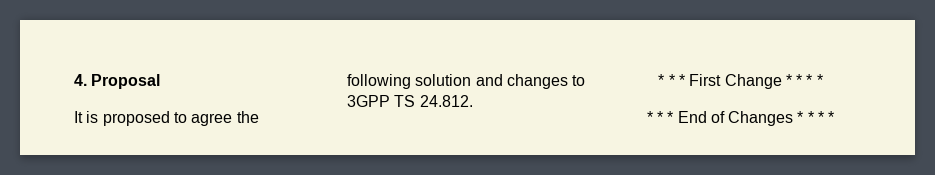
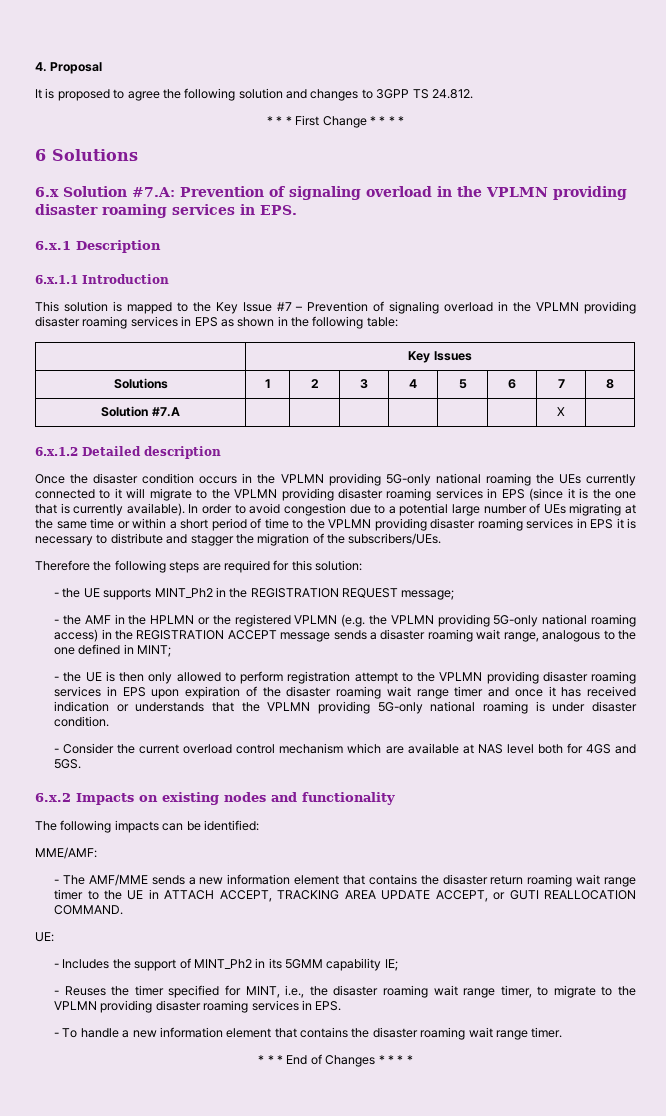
+ 6 Solutions
+ 6.x Solution #7.A: Prevention of signaling overload in the VPLMN providing disaster roaming services in EPS.
+ 6.x.1 Description
+ 6.x.1.1 Introduction
+ This solution is mapped to the Key Issue #7 – Prevention of signaling overload in the VPLMN providing disaster roaming services in EPS as shown in the following table:
+ | Key Issues
+ Solutions | 1 | 2 | 3 | 4 | 5 | 6 | 7 | 8
+ Solution #7.A | | | | | | | X |
+ 6.x.1.2 Detailed description
+ Once the disaster condition occurs in the VPLMN providing 5G-only national roaming the UEs currently connected to it will migrate to the VPLMN providing disaster roaming services in EPS (since it is the one that is currently available). In order to avoid congestion due to a potential large number of UEs migrating at the same time or within a short period of time to the VPLMN providing disaster roaming services in EPS it is necessary to distribute and stagger the migration of the subscribers/UEs.
+ Therefore the following steps are required for this solution:
+ - the UE supports MINT_Ph2 in the REGISTRATION REQUEST message;
+ - the AMF in the HPLMN or the registered VPLMN (e.g. the VPLMN providing 5G-only national roaming access) in the REGISTRATION ACCEPT message sends a disaster roaming wait range, analogous to the one defined in MINT;
+ - the UE is then only allowed to perform registration attempt to the VPLMN providing disaster roaming services in EPS upon expiration of the disaster roaming wait range timer and once it has received indication or understands that the VPLMN providing 5G-only national roaming is under disaster condition.
+ - Consider the current overload control mechanism which are available at NAS level both for 4GS and 5GS.
+ 6.x.2 Impacts on existing nodes and functionality
+ The following impacts can be identified:
+ MME/AMF:
+ - The AMF/MME sends a new information element that contains the disaster return roaming wait range timer to the UE in ATTACH ACCEPT, TRACKING AREA UPDATE ACCEPT, or GUTI REALLOCATION COMMAND.
+ UE:
+ - Includes the support of MINT_Ph2 in its 5GMM capability IE;
+ - Reuses the timer specified for MINT, i.e., the disaster roaming wait range timer, to migrate to the VPLMN providing disaster roaming services in EPS.
+ - To handle a new information element that contains the disaster roaming wait range timer.

